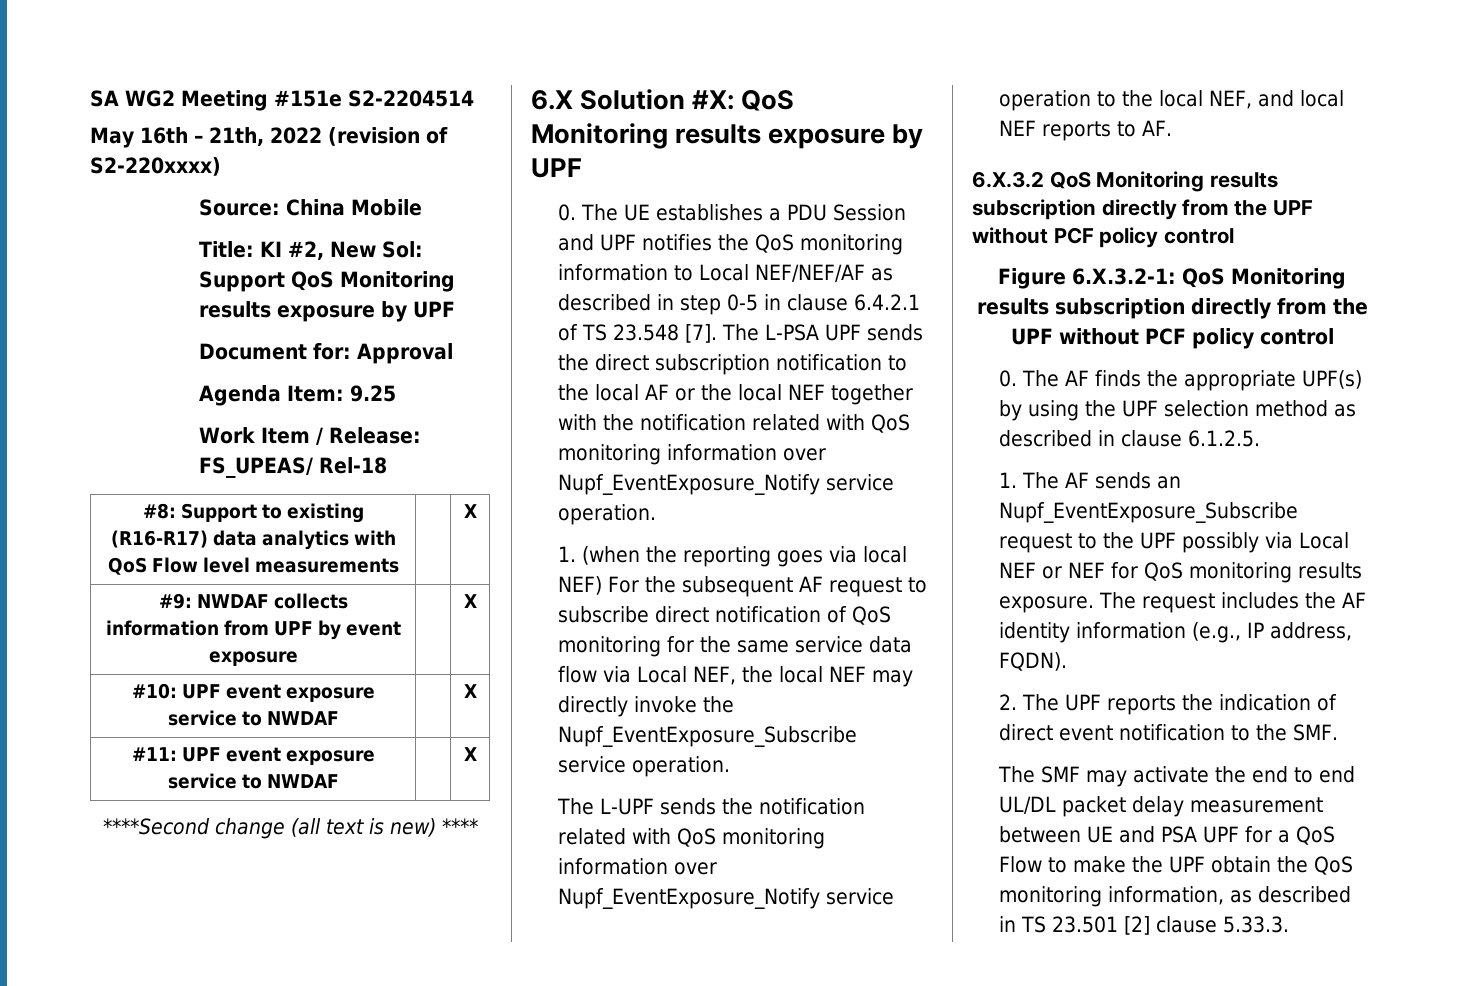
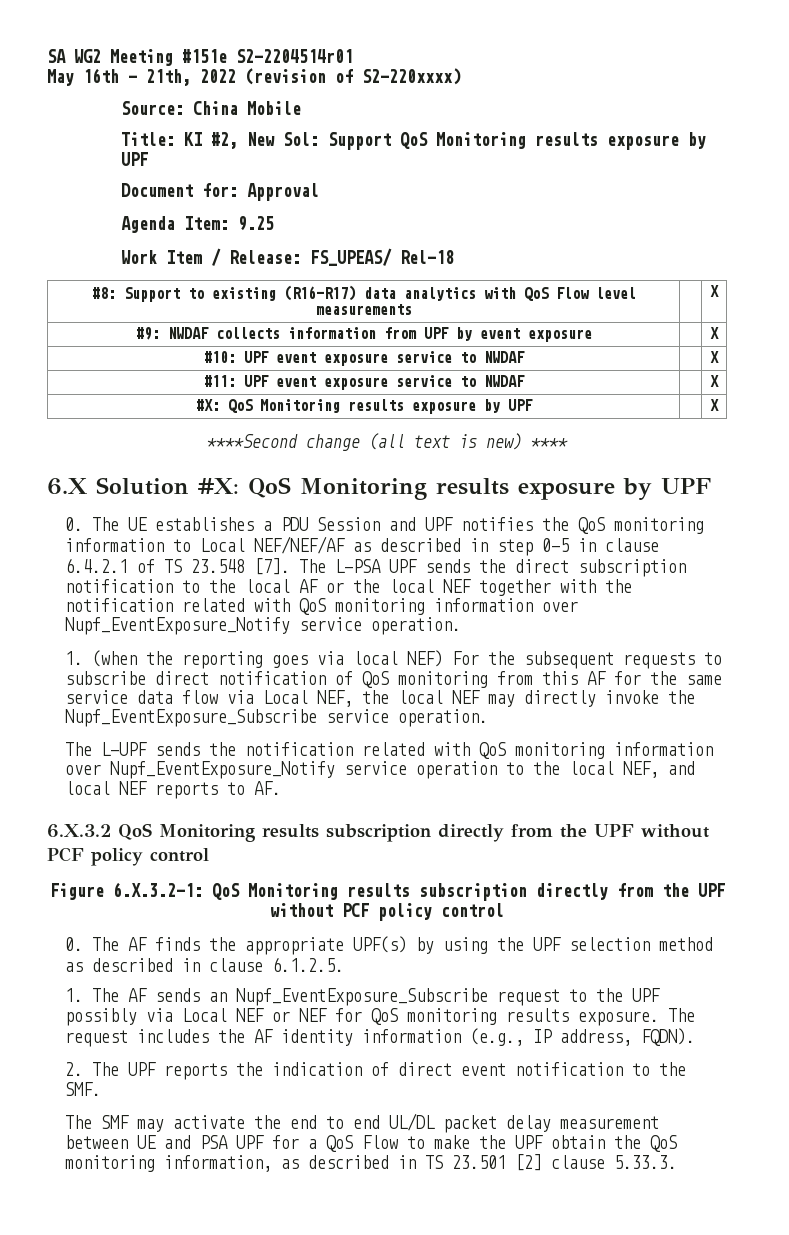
- SA WG2 Meeting #151e S2-2204514
+ SA WG2 Meeting #151e S2-2204514r01
+ #X: QoS Monitoring results exposure by UPF | | X
- 1. (when the reporting goes via local NEF) For the subsequent AF request to subscribe direct notification of QoS monitoring for the same service data flow via Local NEF, the local NEF may directly invoke the Nupf_EventExposure_Subscribe service operation.
+ 1. (when the reporting goes via local NEF) For the subsequent requests to subscribe direct notification of QoS monitoring from this AF for the same service data flow via Local NEF, the local NEF may directly invoke the Nupf_EventExposure_Subscribe service operation.

